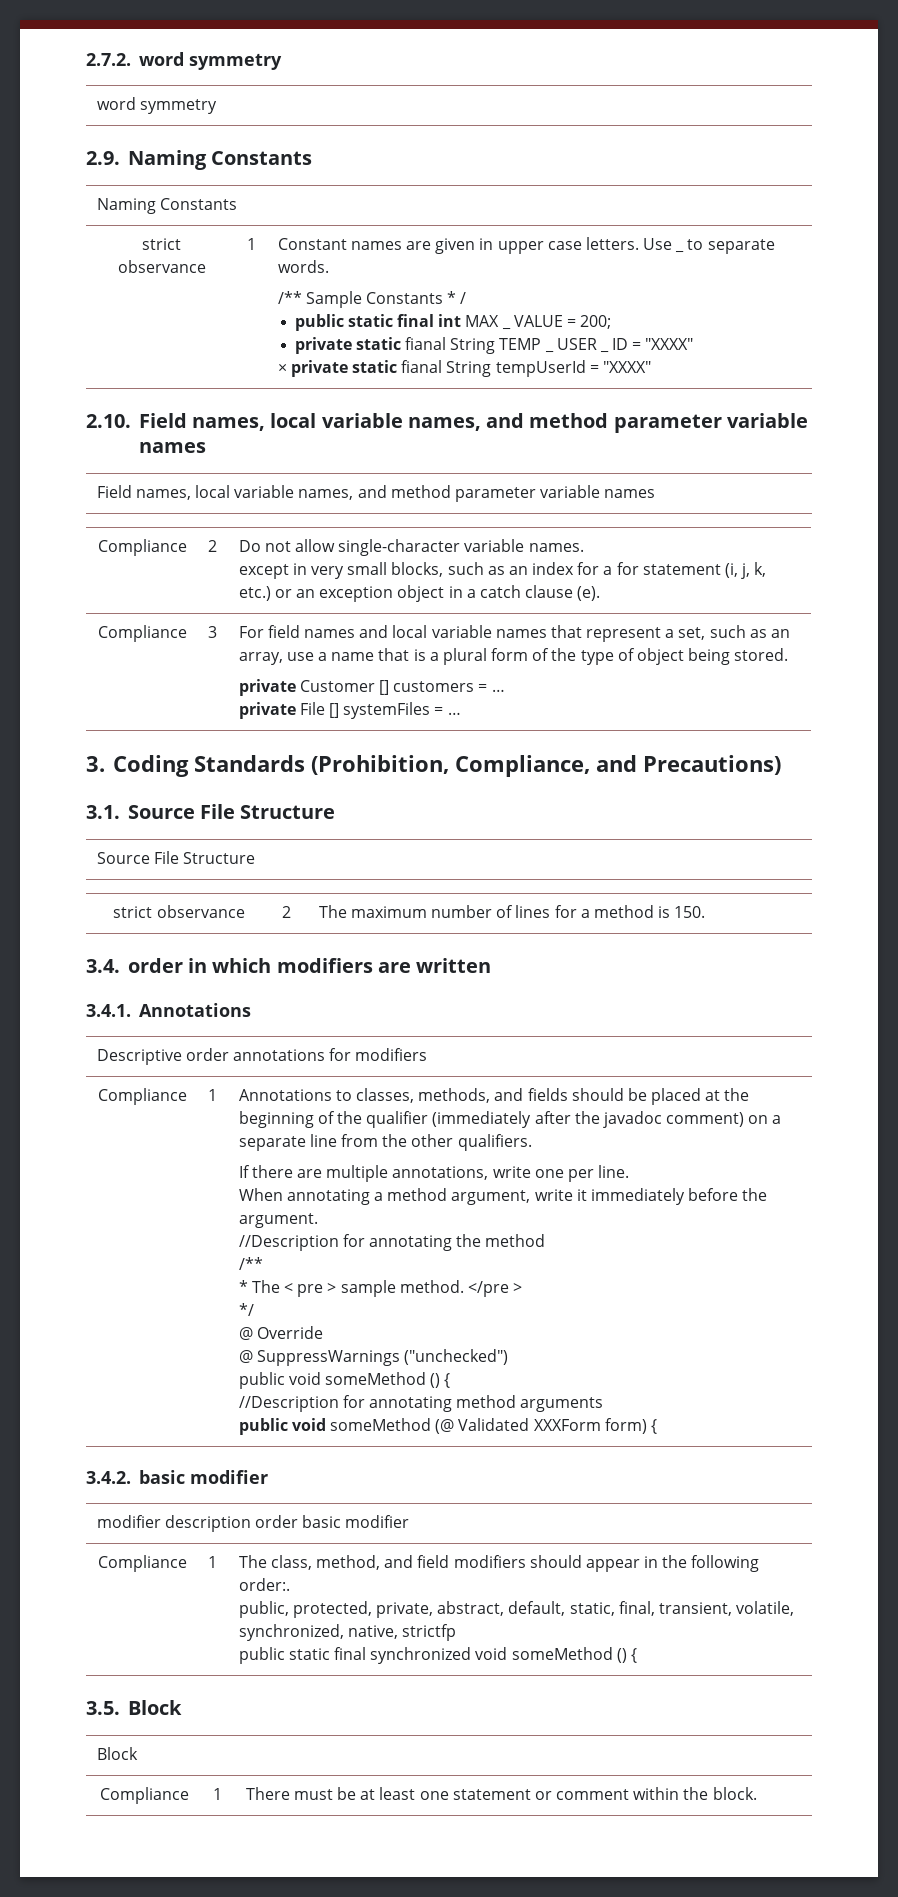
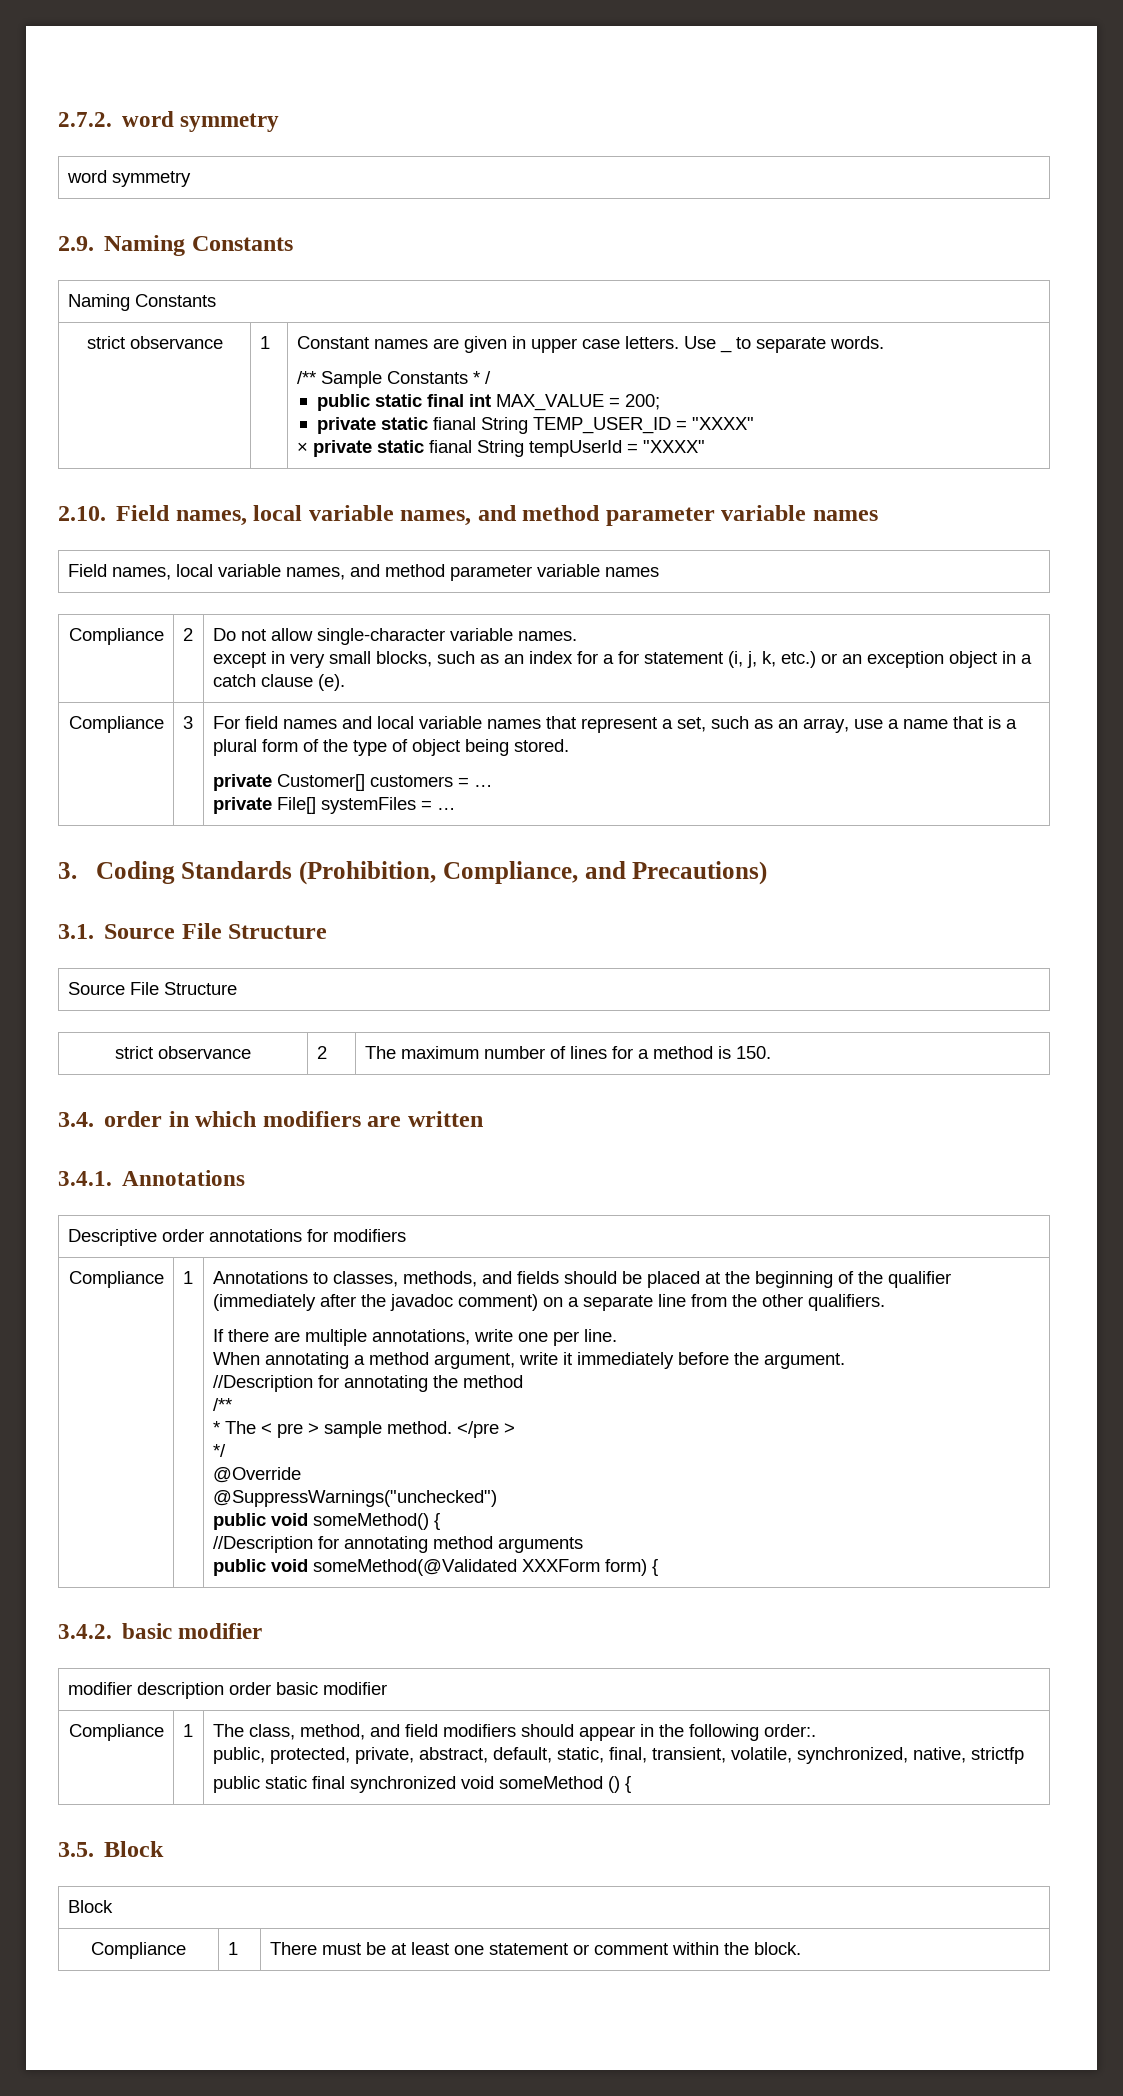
- public static final int MAX _ VALUE = 200;
+ public static final int MAX_VALUE = 200;
- private static fianal String TEMP _ USER _ ID = "XXXX"
+ private static fianal String TEMP_USER_ID = "XXXX"
- private Customer [] customers = …
+ private Customer[] customers = …
- private File [] systemFiles = …
+ private File[] systemFiles = …
- @ Override
- @ SuppressWarnings ("unchecked")
- public void someMethod () {
+ @Override
+ @SuppressWarnings("unchecked")
+ public void someMethod() {
- public void someMethod (@ Validated XXXForm form) {
+ public void someMethod(@Validated XXXForm form) {

